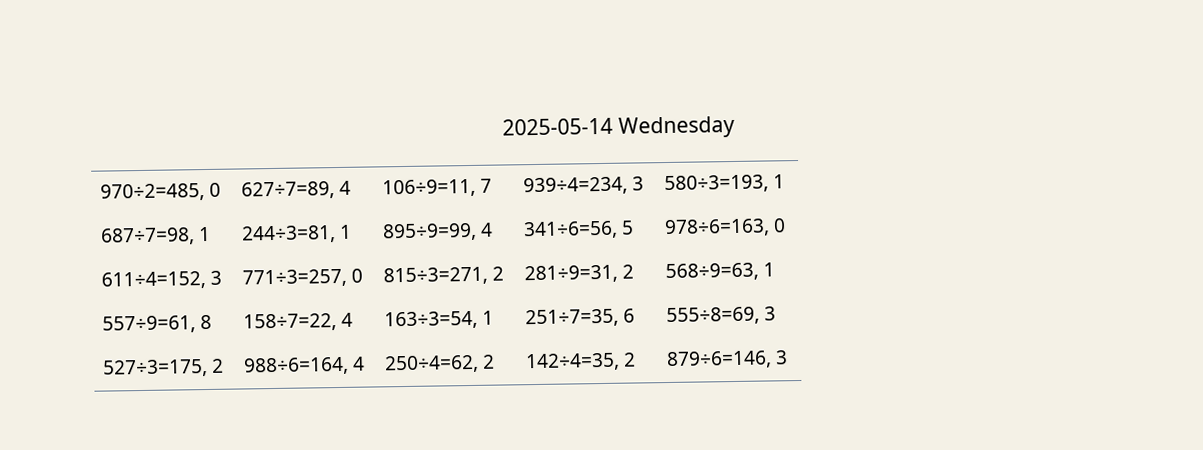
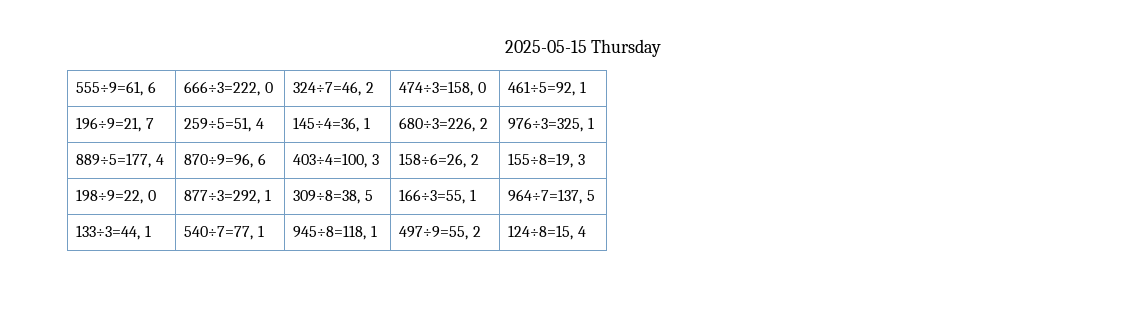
- 2025-05-14 Wednesday
- 970÷2=485, 0 | 627÷7=89, 4 | 106÷9=11, 7 | 939÷4=234, 3 | 580÷3=193, 1
- 687÷7=98, 1 | 244÷3=81, 1 | 895÷9=99, 4 | 341÷6=56, 5 | 978÷6=163, 0
- 611÷4=152, 3 | 771÷3=257, 0 | 815÷3=271, 2 | 281÷9=31, 2 | 568÷9=63, 1
- 557÷9=61, 8 | 158÷7=22, 4 | 163÷3=54, 1 | 251÷7=35, 6 | 555÷8=69, 3
- 527÷3=175, 2 | 988÷6=164, 4 | 250÷4=62, 2 | 142÷4=35, 2 | 879÷6=146, 3
+ 2025-05-15 Thursday
+ 555÷9=61, 6 | 666÷3=222, 0 | 324÷7=46, 2 | 474÷3=158, 0 | 461÷5=92, 1
+ 196÷9=21, 7 | 259÷5=51, 4 | 145÷4=36, 1 | 680÷3=226, 2 | 976÷3=325, 1
+ 889÷5=177, 4 | 870÷9=96, 6 | 403÷4=100, 3 | 158÷6=26, 2 | 155÷8=19, 3
+ 198÷9=22, 0 | 877÷3=292, 1 | 309÷8=38, 5 | 166÷3=55, 1 | 964÷7=137, 5
+ 133÷3=44, 1 | 540÷7=77, 1 | 945÷8=118, 1 | 497÷9=55, 2 | 124÷8=15, 4

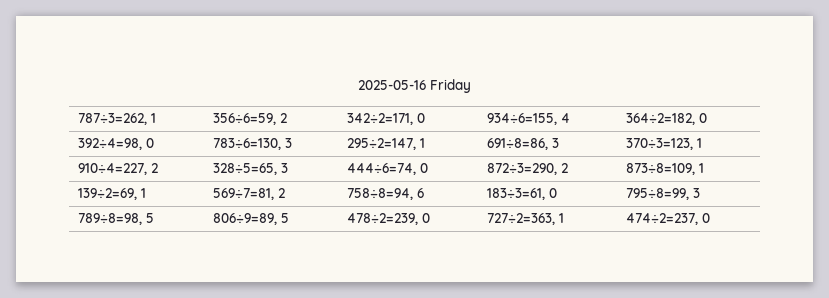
- 2025-05-15 Thursday
- 555÷9=61, 6 | 666÷3=222, 0 | 324÷7=46, 2 | 474÷3=158, 0 | 461÷5=92, 1
- 196÷9=21, 7 | 259÷5=51, 4 | 145÷4=36, 1 | 680÷3=226, 2 | 976÷3=325, 1
- 889÷5=177, 4 | 870÷9=96, 6 | 403÷4=100, 3 | 158÷6=26, 2 | 155÷8=19, 3
- 198÷9=22, 0 | 877÷3=292, 1 | 309÷8=38, 5 | 166÷3=55, 1 | 964÷7=137, 5
- 133÷3=44, 1 | 540÷7=77, 1 | 945÷8=118, 1 | 497÷9=55, 2 | 124÷8=15, 4
+ 2025-05-16 Friday
+ 787÷3=262, 1 | 356÷6=59, 2 | 342÷2=171, 0 | 934÷6=155, 4 | 364÷2=182, 0
+ 392÷4=98, 0 | 783÷6=130, 3 | 295÷2=147, 1 | 691÷8=86, 3 | 370÷3=123, 1
+ 910÷4=227, 2 | 328÷5=65, 3 | 444÷6=74, 0 | 872÷3=290, 2 | 873÷8=109, 1
+ 139÷2=69, 1 | 569÷7=81, 2 | 758÷8=94, 6 | 183÷3=61, 0 | 795÷8=99, 3
+ 789÷8=98, 5 | 806÷9=89, 5 | 478÷2=239, 0 | 727÷2=363, 1 | 474÷2=237, 0

